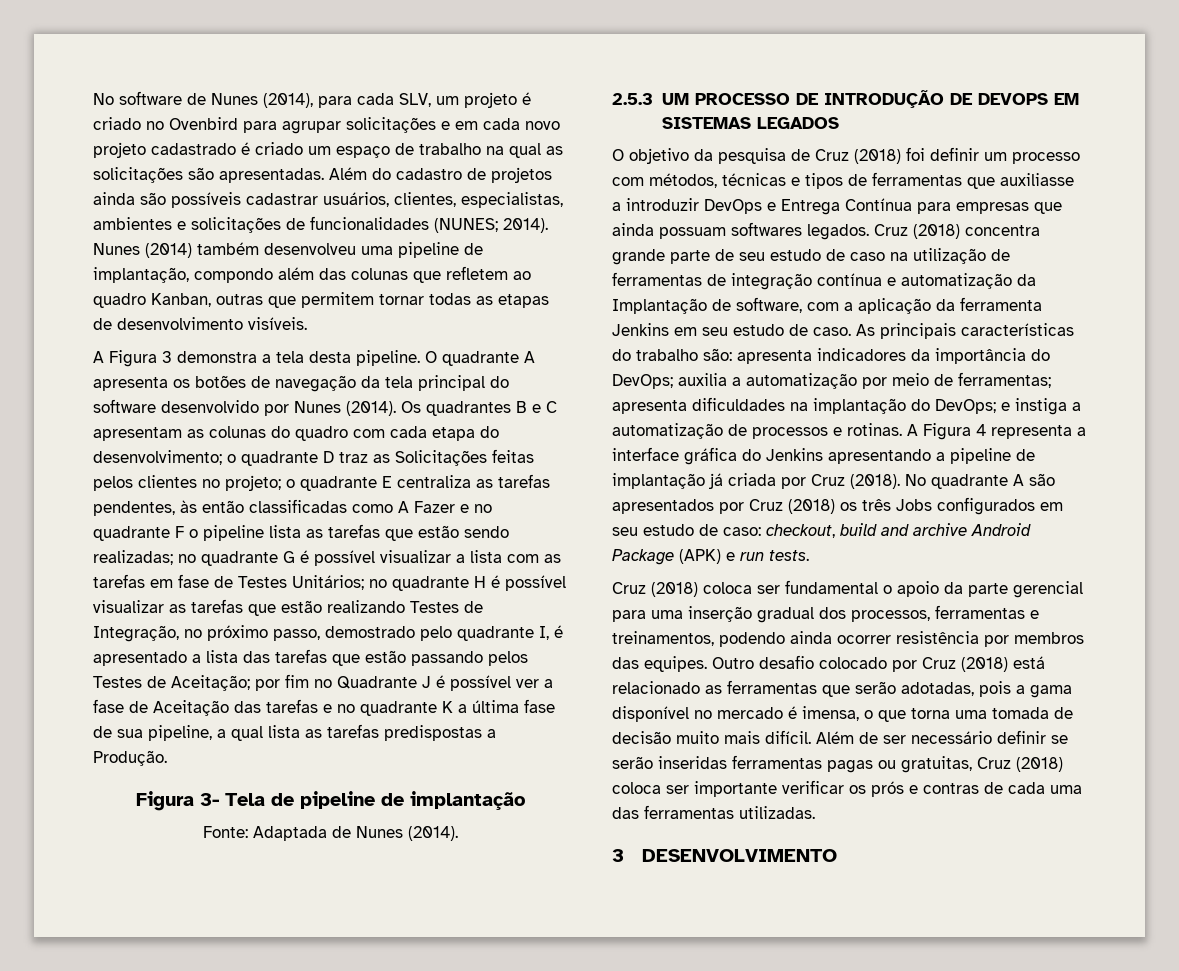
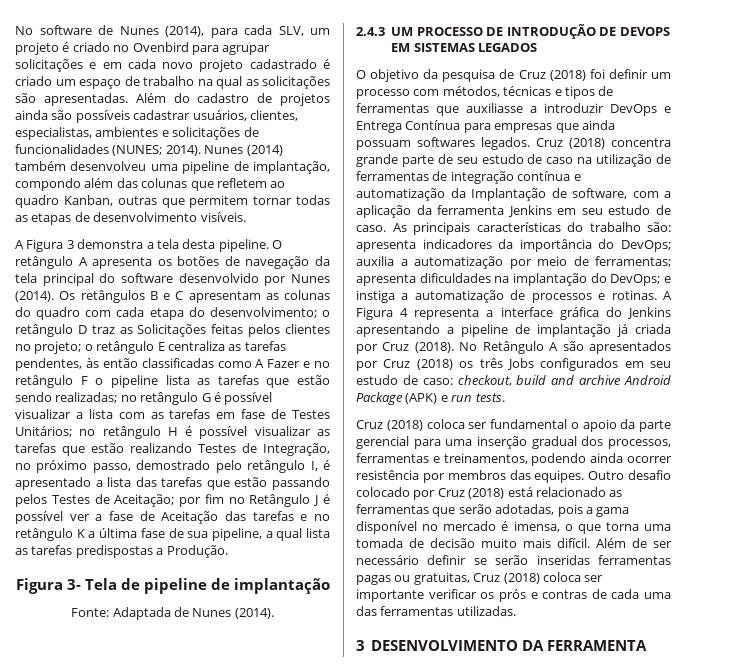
- O quadrante A apresenta os botões de navegação da tela principal do software desenvolvido por Nunes (2014).
+ O retângulo A apresenta os botões de navegação da tela principal do software desenvolvido por Nunes (2014).
- Os quadrantes B e C apresentam as colunas do quadro com cada etapa do desenvolvimento;
+ Os retângulos B e C apresentam as colunas do quadro com cada etapa do desenvolvimento;
- o quadrante D traz as Solicitações feitas pelos clientes no projeto;
+ o retângulo D traz as Solicitações feitas pelos clientes no projeto;
- o quadrante E centraliza as tarefas pendentes, às então classificadas como A Fazer e no quadrante F o pipeline lista as tarefas que estão sendo realizadas;
+ o retângulo E centraliza as tarefas pendentes, às então classificadas como A Fazer e no retângulo F o pipeline lista as tarefas que estão sendo realizadas;
- no quadrante G é possível visualizar a lista com as tarefas em fase de Testes Unitários;
+ no retângulo G é possível visualizar a lista com as tarefas em fase de Testes Unitários;
- no quadrante H é possível visualizar as tarefas que estão realizando Testes de Integração, no próximo passo, demostrado pelo quadrante I, é apresentado a lista das tarefas que estão passando pelos Testes de Aceitação;
+ no retângulo H é possível visualizar as tarefas que estão realizando Testes de Integração, no próximo passo, demostrado pelo retângulo I, é apresentado a lista das tarefas que estão passando pelos Testes de Aceitação;
- por fim no Quadrante J é possível ver a fase de Aceitação das tarefas e no quadrante K a última fase de sua pipeline, a qual lista as tarefas predispostas a Produção.
+ por fim no Retângulo J é possível ver a fase de Aceitação das tarefas e no retângulo K a última fase de sua pipeline, a qual lista as tarefas predispostas a Produção.
- 2.5.3 UM PROCESSO DE INTRODUÇÃO DE DEVOPS EM SISTEMAS LEGADOS
+ 2.4.3 UM PROCESSO DE INTRODUÇÃO DE DEVOPS EM SISTEMAS LEGADOS
- No quadrante A são apresentados por Cruz (2018) os três Jobs configurados em seu estudo de caso: checkout, build and archive Android Package (APK) e run tests.
+ No Retângulo A são apresentados por Cruz (2018) os três Jobs configurados em seu estudo de caso: checkout, build and archive Android Package (APK) e run tests.
- 3 DESENVOLVIMENTO
+ 3 DESENVOLVIMENTO DA FERRAMENTA

